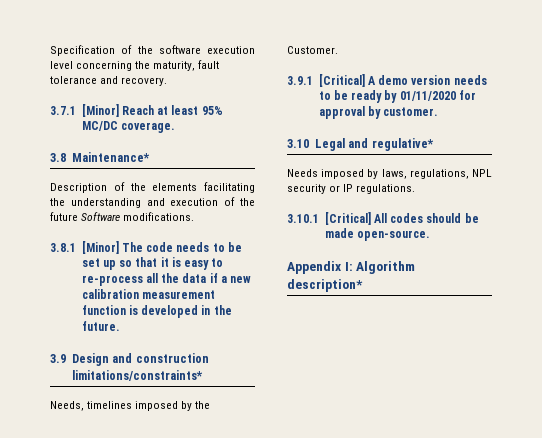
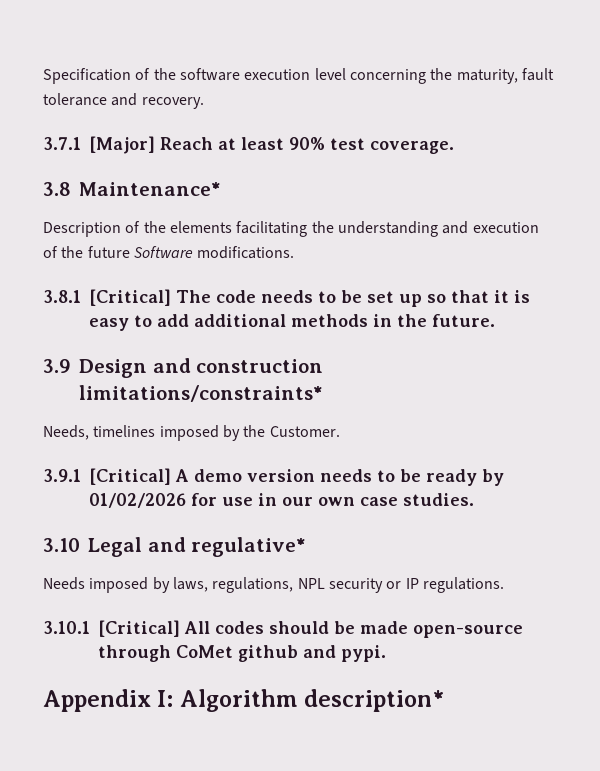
- 3.7.1 [Minor] Reach at least 95% MC/DC coverage.
+ 3.7.1 [Major] Reach at least 90% test coverage.
- 3.8.1 [Minor] The code needs to be set up so that it is easy to re-process all the data if a new calibration measurement function is developed in the future.
+ 3.8.1 [Critical] The code needs to be set up so that it is easy to add additional methods in the future.
- 3.9.1 [Critical] A demo version needs to be ready by 01/11/2020 for approval by customer.
+ 3.9.1 [Critical] A demo version needs to be ready by 01/02/2026 for use in our own case studies.
- 3.10.1 [Critical] All codes should be made open-source.
+ 3.10.1 [Critical] All codes should be made open-source through CoMet github and pypi.

